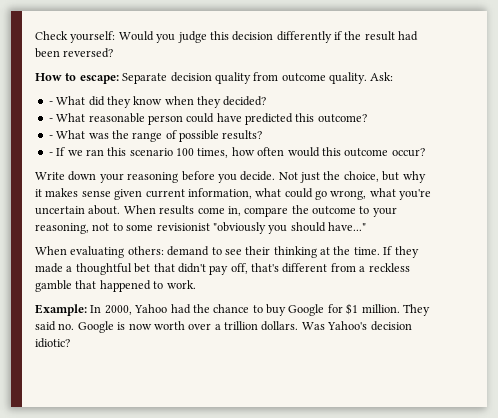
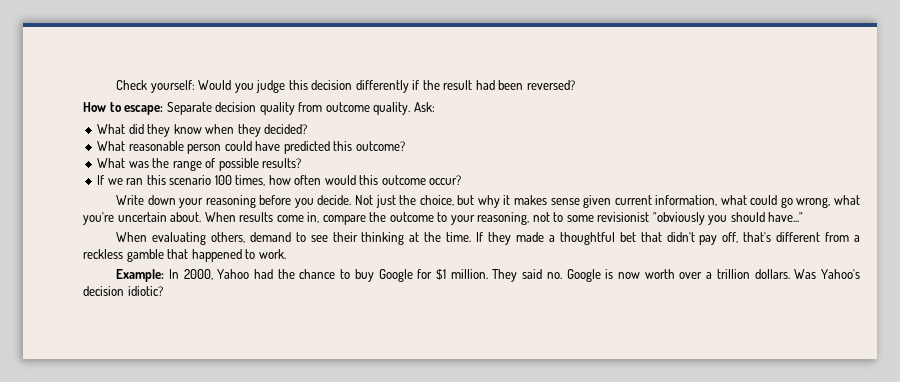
- - What did they know when they decided?
+ What did they know when they decided?
- - What reasonable person could have predicted this outcome?
+ What reasonable person could have predicted this outcome?
- - What was the range of possible results?
+ What was the range of possible results?
- - If we ran this scenario 100 times, how often would this outcome occur?
+ If we ran this scenario 100 times, how often would this outcome occur?
- When evaluating others: demand to see their thinking at the time.
+ When evaluating others, demand to see their thinking at the time.

